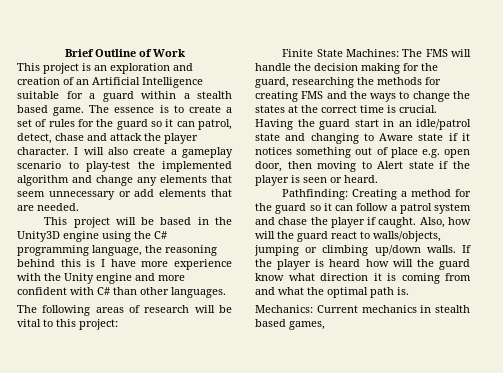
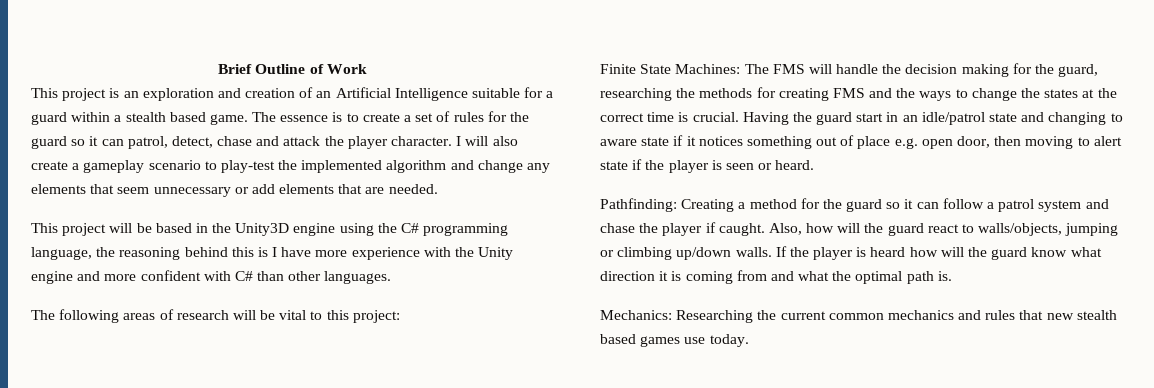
- Having the guard start in an idle/patrol state and changing to Aware state if it notices something out of place e.g. open door, then moving to Alert state if the player is seen or heard.
+ Having the guard start in an idle/patrol state and changing to aware state if it notices something out of place e.g. open door, then moving to alert state if the player is seen or heard.
- Mechanics: Current mechanics in stealth based games,
+ Mechanics: Researching the current common mechanics and rules that new stealth based games use today.

